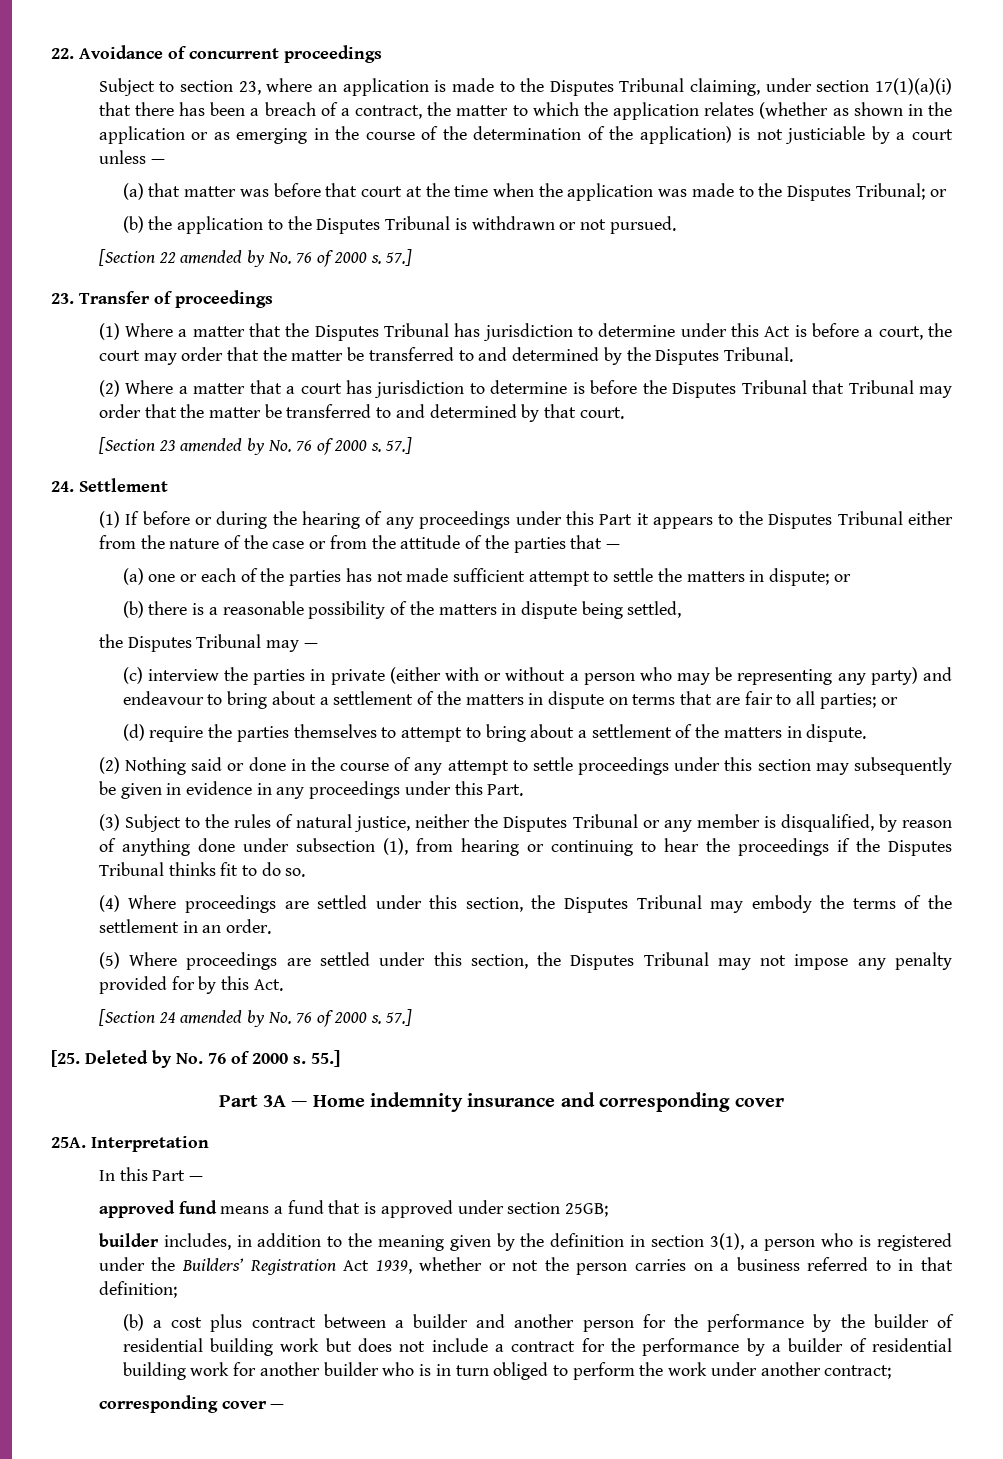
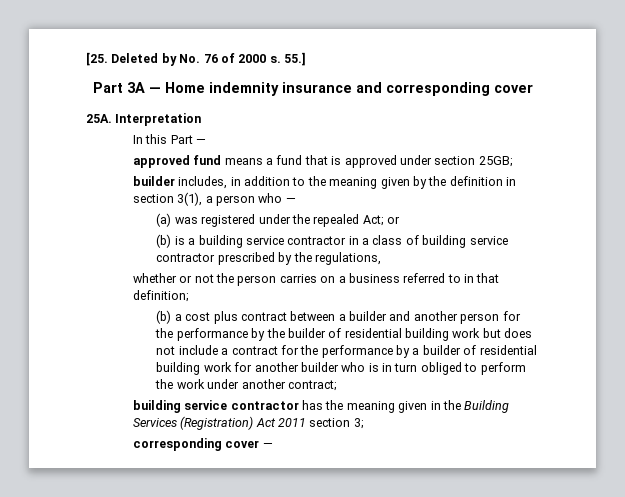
- 22. Avoidance of concurrent proceedings
- Subject to section 23, where an application is made to the Disputes Tribunal claiming, under section 17(1)(a)(i) that there has been a breach of a contract, the matter to which the application relates (whether as shown in the application or as emerging in the course of the determination of the application) is not justiciable by a court unless —
- (a) that matter was before that court at the time when the application was made to the Disputes Tribunal; or
- (b) the application to the Disputes Tribunal is withdrawn or not pursued.
- [Section 22 amended by No. 76 of 2000 s. 57.]
- 23. Transfer of proceedings
- (1) Where a matter that the Disputes Tribunal has jurisdiction to determine under this Act is before a court, the court may order that the matter be transferred to and determined by the Disputes Tribunal.
- (2) Where a matter that a court has jurisdiction to determine is before the Disputes Tribunal that Tribunal may order that the matter be transferred to and determined by that court.
- [Section 23 amended by No. 76 of 2000 s. 57.]
- 24. Settlement
- (1) If before or during the hearing of any proceedings under this Part it appears to the Disputes Tribunal either from the nature of the case or from the attitude of the parties that —
- (a) one or each of the parties has not made sufficient attempt to settle the matters in dispute; or
- (b) there is a reasonable possibility of the matters in dispute being settled,
- the Disputes Tribunal may —
- (c) interview the parties in private (either with or without a person who may be representing any party) and endeavour to bring about a settlement of the matters in dispute on terms that are fair to all parties; or
- (d) require the parties themselves to attempt to bring about a settlement of the matters in dispute.
- (2) Nothing said or done in the course of any attempt to settle proceedings under this section may subsequently be given in evidence in any proceedings under this Part.
- (3) Subject to the rules of natural justice, neither the Disputes Tribunal or any member is disqualified, by reason of anything done under subsection (1), from hearing or continuing to hear the proceedings if the Disputes Tribunal thinks fit to do so.
- (4) Where proceedings are settled under this section, the Disputes Tribunal may embody the terms of the settlement in an order.
- (5) Where proceedings are settled under this section, the Disputes Tribunal may not impose any penalty provided for by this Act.
- [Section 24 amended by No. 76 of 2000 s. 57.]
- builder includes, in addition to the meaning given by the definition in section 3(1), a person who is registered under the Builders’ Registration Act 1939, whether or not the person carries on a business referred to in that definition;
+ builder includes, in addition to the meaning given by the definition in section 3(1), a person who —
+ (a) was registered under the repealed Act; or
+ (b) is a building service contractor in a class of building service contractor prescribed by the regulations,
+ whether or not the person carries on a business referred to in that definition;
+ building service contractor has the meaning given in the Building Services (Registration) Act 2011 section 3;

